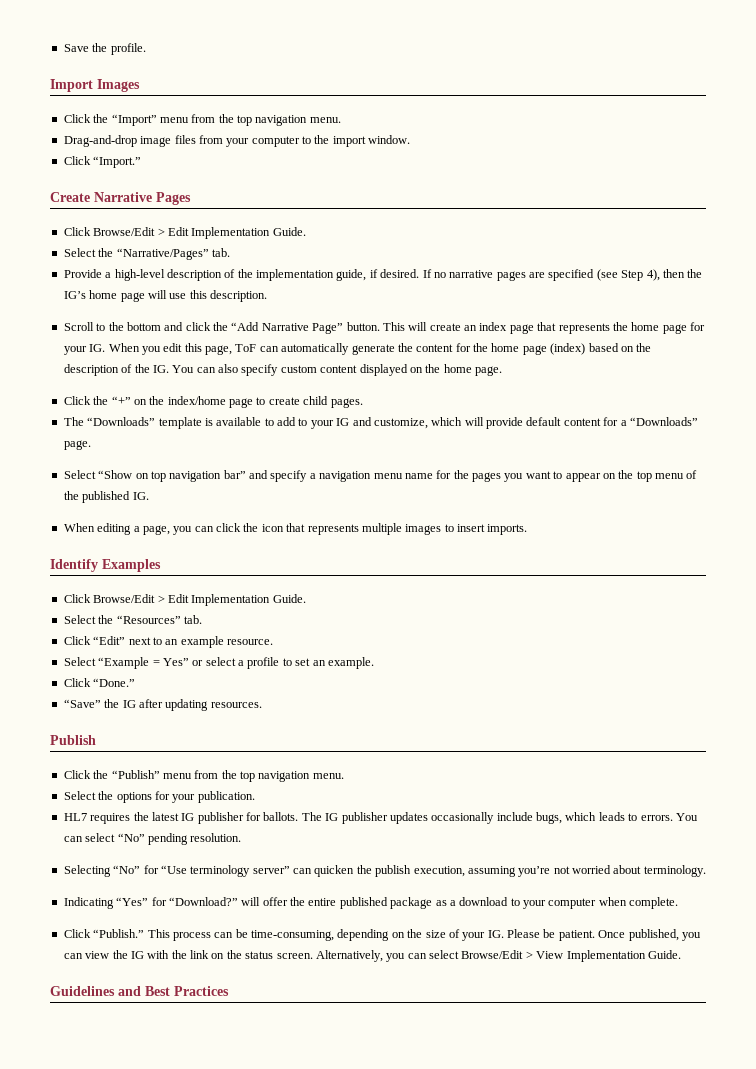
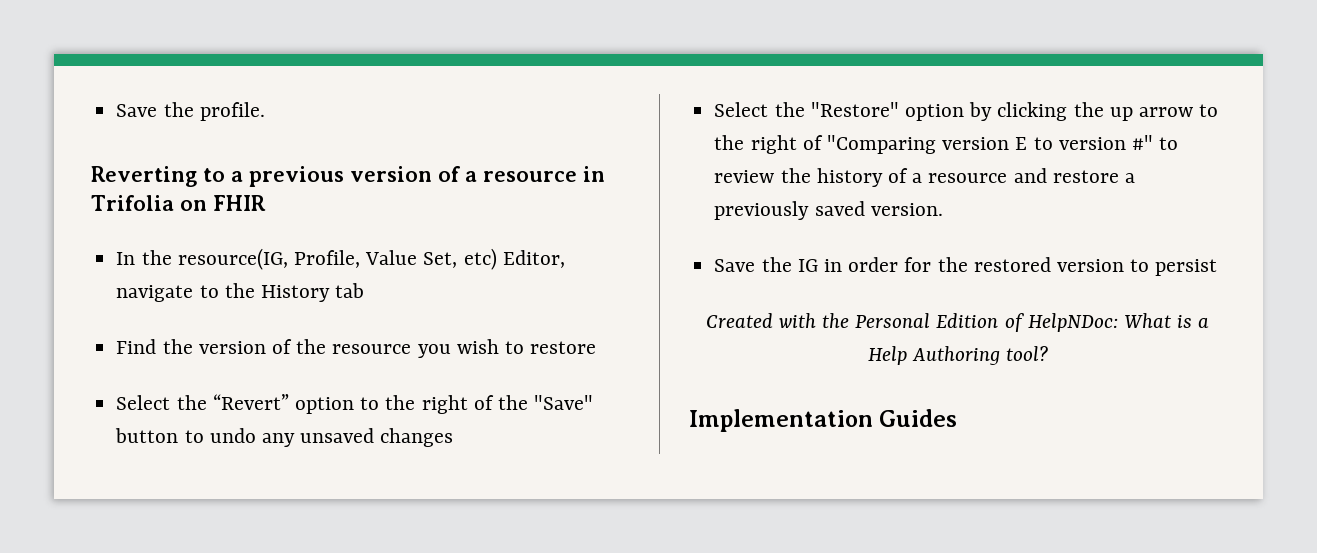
- Import Images
- Click the “Import” menu from the top navigation menu.
- Drag-and-drop image files from your computer to the import window.
- Click “Import.”
- Create Narrative Pages
- Click Browse/Edit > Edit Implementation Guide.
- Select the “Narrative/Pages” tab.
- Provide a high-level description of the implementation guide, if desired. If no narrative pages are specified (see Step 4), then the IG’s home page will use this description.
- Scroll to the bottom and click the “Add Narrative Page” button. This will create an index page that represents the home page for your IG. When you edit this page, ToF can automatically generate the content for the home page (index) based on the description of the IG. You can also specify custom content displayed on the home page.
- Click the “+” on the index/home page to create child pages.
- The “Downloads” template is available to add to your IG and customize, which will provide default content for a “Downloads” page.
- Select “Show on top navigation bar” and specify a navigation menu name for the pages you want to appear on the top menu of the published IG.
- When editing a page, you can click the icon that represents multiple images to insert imports.
- Identify Examples
- Click Browse/Edit > Edit Implementation Guide.
- Select the “Resources” tab.
- Click “Edit” next to an example resource.
- Select “Example = Yes” or select a profile to set an example.
- Click “Done.”
- “Save” the IG after updating resources.
- Publish
- Click the “Publish” menu from the top navigation menu.
- Select the options for your publication.
- HL7 requires the latest IG publisher for ballots. The IG publisher updates occasionally include bugs, which leads to errors. You can select “No” pending resolution.
- Selecting “No” for “Use terminology server” can quicken the publish execution, assuming you’re not worried about terminology.
- Indicating “Yes” for “Download?” will offer the entire published package as a download to your computer when complete.
- Click “Publish.” This process can be time-consuming, depending on the size of your IG. Please be patient. Once published, you can view the IG with the link on the status screen. Alternatively, you can select Browse/Edit > View Implementation Guide.
- Guidelines and Best Practices
+ Reverting to a previous version of a resource in Trifolia on FHIR
+ In the resource(IG, Profile, Value Set, etc) Editor, navigate to the History tab
+ Find the version of the resource you wish to restore
+ Select the “Revert” option to the right of the "Save" button to undo any unsaved changes
+ Select the "Restore" option by clicking the up arrow to the right of "Comparing version E to version #" to review the history of a resource and restore a previously saved version.
+ Save the IG in order for the restored version to persist
+ Created with the Personal Edition of HelpNDoc: What is a Help Authoring tool?
+ Implementation Guides

